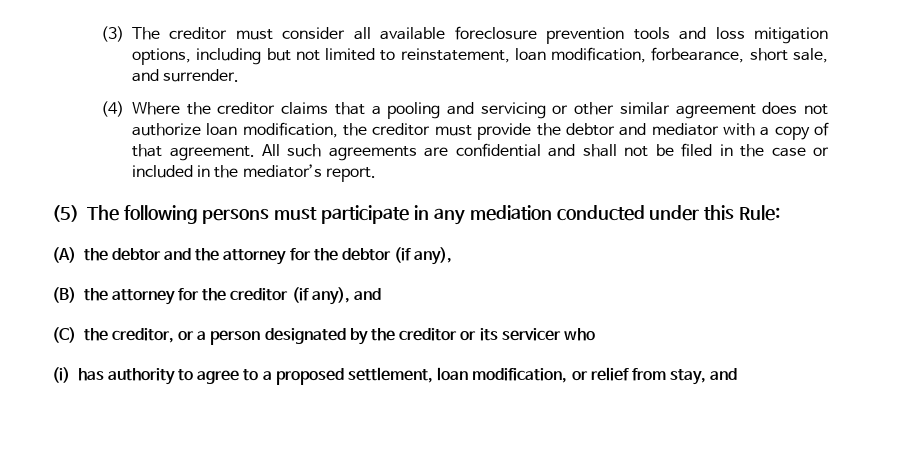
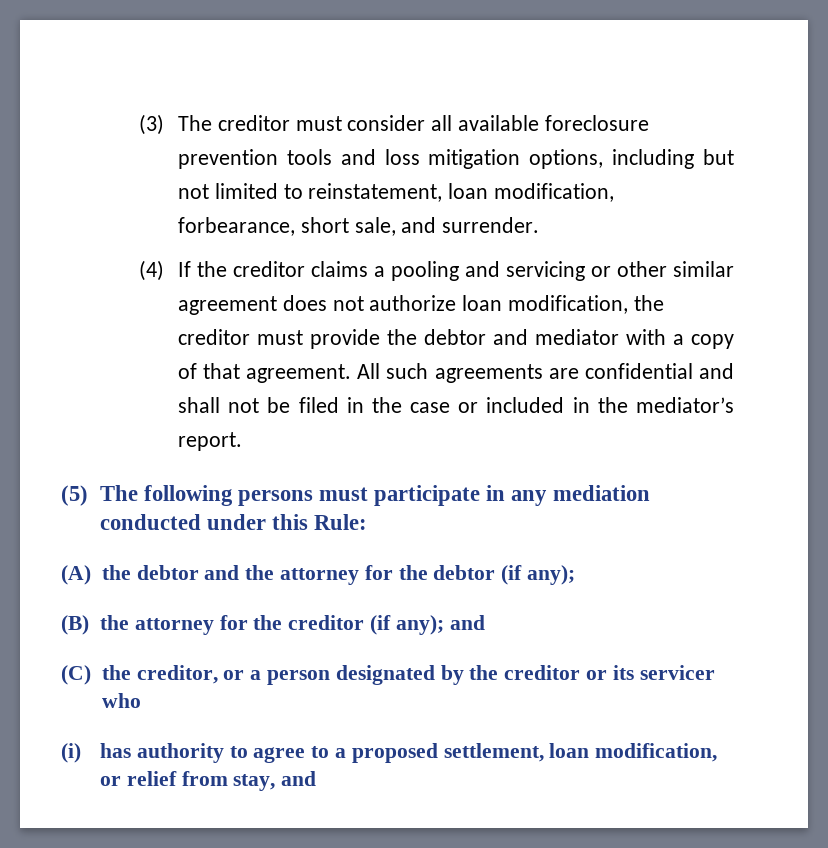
- (4) Where the creditor claims that a pooling and servicing or other similar agreement does not authorize loan modification, the creditor must provide the debtor and mediator with a copy of that agreement.
+ (4) If the creditor claims a pooling and servicing or other similar agreement does not authorize loan modification, the creditor must provide the debtor and mediator with a copy of that agreement.
- (A) the debtor and the attorney for the debtor (if any),
+ (A) the debtor and the attorney for the debtor (if any);
- (B) the attorney for the creditor (if any), and
+ (B) the attorney for the creditor (if any); and

